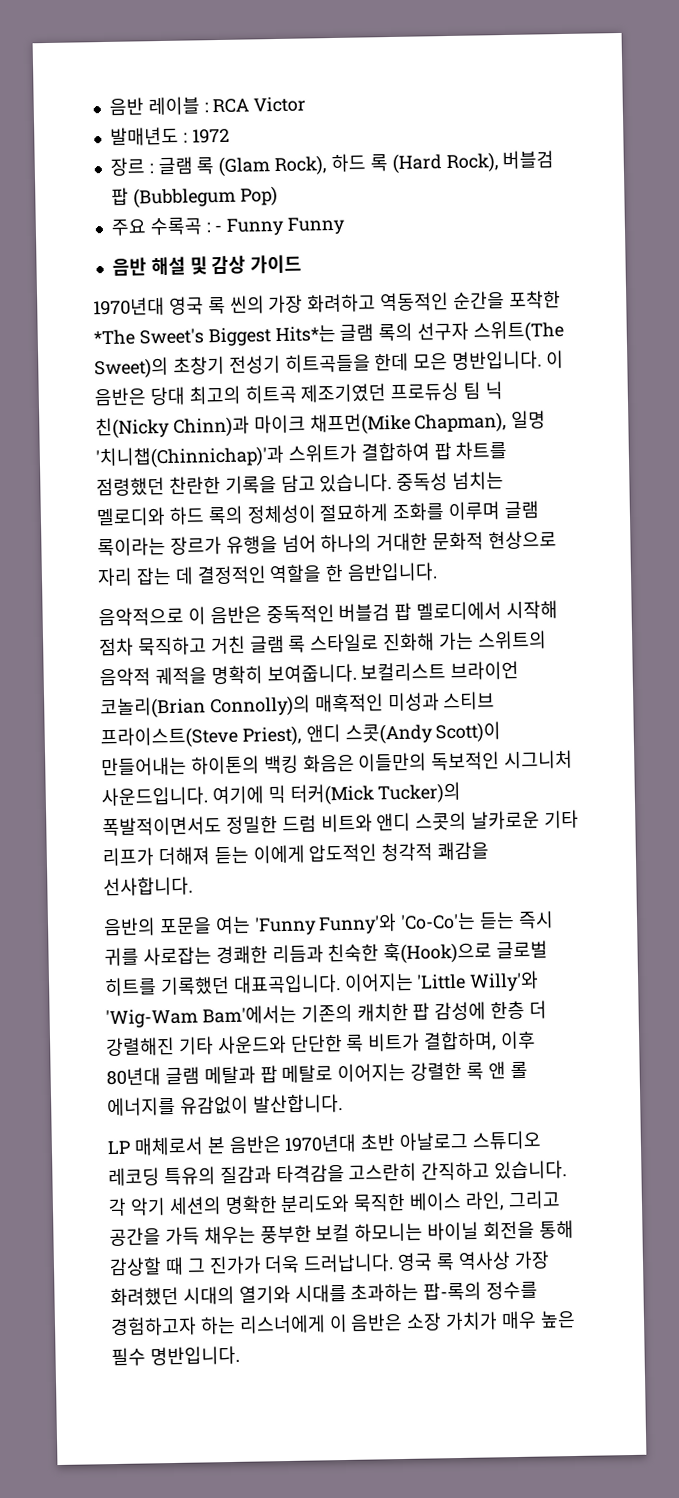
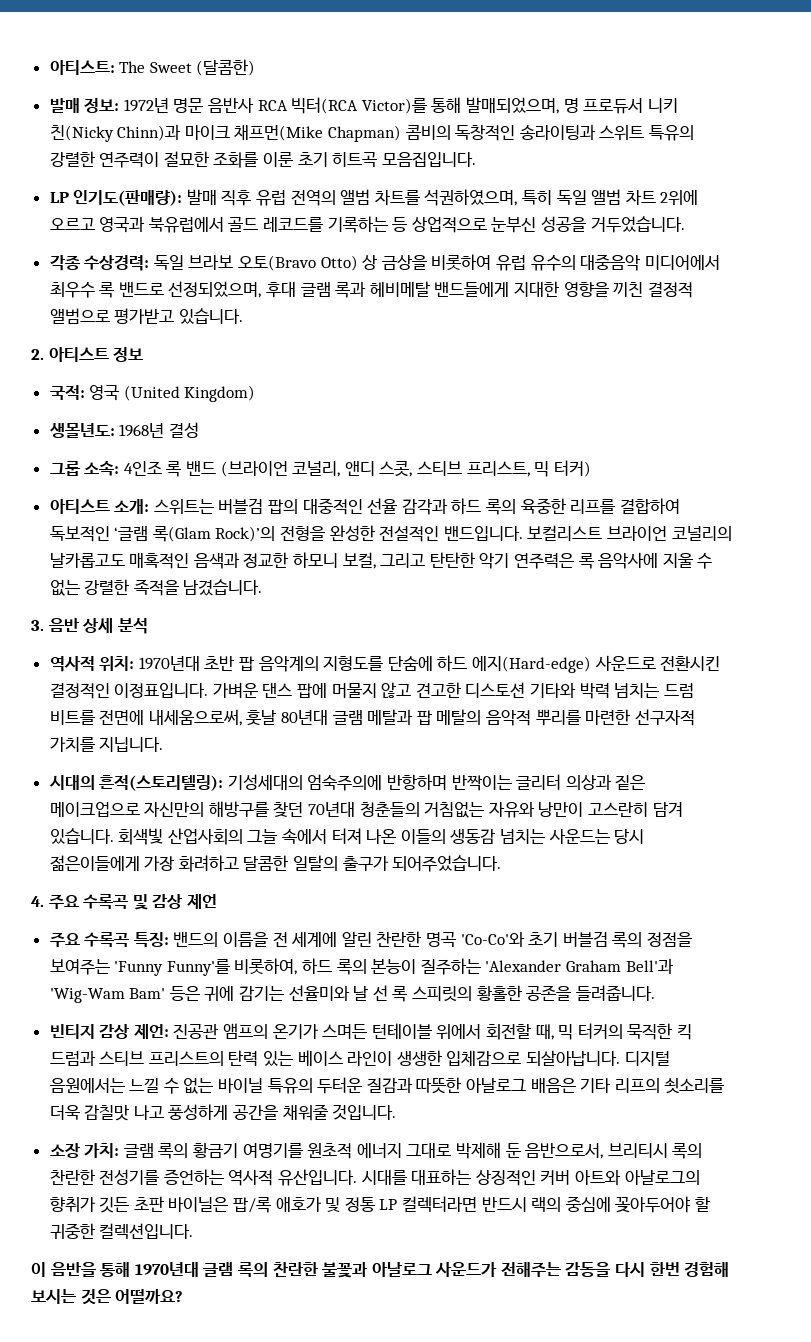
- 음반 레이블 : RCA Victor
- 발매년도 : 1972
- 장르 : 글램 록 (Glam Rock), 하드 록 (Hard Rock), 버블검 팝 (Bubblegum Pop)
- 주요 수록곡 : - Funny Funny
- 음반 해설 및 감상 가이드
- 1970년대 영국 록 씬의 가장 화려하고 역동적인 순간을 포착한 *The Sweet's Biggest Hits*는 글램 록의 선구자 스위트(The Sweet)의 초창기 전성기 히트곡들을 한데 모은 명반입니다. 이 음반은 당대 최고의 히트곡 제조기였던 프로듀싱 팀 닉 친(Nicky Chinn)과 마이크 채프먼(Mike Chapman), 일명 '치니챕(Chinnichap)'과 스위트가 결합하여 팝 차트를 점령했던 찬란한 기록을 담고 있습니다. 중독성 넘치는 멜로디와 하드 록의 정체성이 절묘하게 조화를 이루며 글램 록이라는 장르가 유행을 넘어 하나의 거대한 문화적 현상으로 자리 잡는 데 결정적인 역할을 한 음반입니다.
- 음악적으로 이 음반은 중독적인 버블검 팝 멜로디에서 시작해 점차 묵직하고 거친 글램 록 스타일로 진화해 가는 스위트의 음악적 궤적을 명확히 보여줍니다. 보컬리스트 브라이언 코놀리(Brian Connolly)의 매혹적인 미성과 스티브 프라이스트(Steve Priest), 앤디 스콧(Andy Scott)이 만들어내는 하이톤의 백킹 화음은 이들만의 독보적인 시그니처 사운드입니다. 여기에 믹 터커(Mick Tucker)의 폭발적이면서도 정밀한 드럼 비트와 앤디 스콧의 날카로운 기타 리프가 더해져 듣는 이에게 압도적인 청각적 쾌감을 선사합니다.
- 음반의 포문을 여는 'Funny Funny'와 'Co-Co'는 듣는 즉시 귀를 사로잡는 경쾌한 리듬과 친숙한 훅(Hook)으로 글로벌 히트를 기록했던 대표곡입니다. 이어지는 'Little Willy'와 'Wig-Wam Bam'에서는 기존의 캐치한 팝 감성에 한층 더 강렬해진 기타 사운드와 단단한 록 비트가 결합하며, 이후 80년대 글램 메탈과 팝 메탈로 이어지는 강렬한 록 앤 롤 에너지를 유감없이 발산합니다.
- LP 매체로서 본 음반은 1970년대 초반 아날로그 스튜디오 레코딩 특유의 질감과 타격감을 고스란히 간직하고 있습니다. 각 악기 세션의 명확한 분리도와 묵직한 베이스 라인, 그리고 공간을 가득 채우는 풍부한 보컬 하모니는 바이닐 회전을 통해 감상할 때 그 진가가 더욱 드러납니다. 영국 록 역사상 가장 화려했던 시대의 열기와 시대를 초과하는 팝-록의 정수를 경험하고자 하는 리스너에게 이 음반은 소장 가치가 매우 높은 필수 명반입니다.
+ 아티스트: The Sweet (달콤한)
+ 발매 정보: 1972년 명문 음반사 RCA 빅터(RCA Victor)를 통해 발매되었으며, 명 프로듀서 니키 친(Nicky Chinn)과 마이크 채프먼(Mike Chapman) 콤비의 독창적인 송라이팅과 스위트 특유의 강렬한 연주력이 절묘한 조화를 이룬 초기 히트곡 모음집입니다.
+ LP 인기도(판매량): 발매 직후 유럽 전역의 앨범 차트를 석권하였으며, 특히 독일 앨범 차트 2위에 오르고 영국과 북유럽에서 골드 레코드를 기록하는 등 상업적으로 눈부신 성공을 거두었습니다.
+ 각종 수상경력: 독일 브라보 오토(Bravo Otto) 상 금상을 비롯하여 유럽 유수의 대중음악 미디어에서 최우수 록 밴드로 선정되었으며, 후대 글램 록과 헤비메탈 밴드들에게 지대한 영향을 끼친 결정적 앨범으로 평가받고 있습니다.
+ 2. 아티스트 정보
+ 국적: 영국 (United Kingdom)
+ 생몰년도: 1968년 결성
+ 그룹 소속: 4인조 록 밴드 (브라이언 코널리, 앤디 스콧, 스티브 프리스트, 믹 터커)
+ 아티스트 소개: 스위트는 버블검 팝의 대중적인 선율 감각과 하드 록의 육중한 리프를 결합하여 독보적인 ‘글램 록(Glam Rock)’의 전형을 완성한 전설적인 밴드입니다. 보컬리스트 브라이언 코널리의 날카롭고도 매혹적인 음색과 정교한 하모니 보컬, 그리고 탄탄한 악기 연주력은 록 음악사에 지울 수 없는 강렬한 족적을 남겼습니다.
+ 3. 음반 상세 분석
+ 역사적 위치: 1970년대 초반 팝 음악계의 지형도를 단숨에 하드 에지(Hard-edge) 사운드로 전환시킨 결정적인 이정표입니다. 가벼운 댄스 팝에 머물지 않고 견고한 디스토션 기타와 박력 넘치는 드럼 비트를 전면에 내세움으로써, 훗날 80년대 글램 메탈과 팝 메탈의 음악적 뿌리를 마련한 선구자적 가치를 지닙니다.
+ 시대의 흔적(스토리텔링): 기성세대의 엄숙주의에 반항하며 반짝이는 글리터 의상과 짙은 메이크업으로 자신만의 해방구를 찾던 70년대 청춘들의 거침없는 자유와 낭만이 고스란히 담겨 있습니다. 회색빛 산업사회의 그늘 속에서 터져 나온 이들의 생동감 넘치는 사운드는 당시 젊은이들에게 가장 화려하고 달콤한 일탈의 출구가 되어주었습니다.
+ 4. 주요 수록곡 및 감상 제언
+ 주요 수록곡 특징: 밴드의 이름을 전 세계에 알린 찬란한 명곡 'Co-Co'와 초기 버블검 록의 정점을 보여주는 'Funny Funny'를 비롯하여, 하드 록의 본능이 질주하는 'Alexander Graham Bell'과 'Wig-Wam Bam' 등은 귀에 감기는 선율미와 날 선 록 스피릿의 황홀한 공존을 들려줍니다.
+ 빈티지 감상 제언: 진공관 앰프의 온기가 스며든 턴테이블 위에서 회전할 때, 믹 터커의 묵직한 킥 드럼과 스티브 프리스트의 탄력 있는 베이스 라인이 생생한 입체감으로 되살아납니다. 디지털 음원에서는 느낄 수 없는 바이닐 특유의 두터운 질감과 따뜻한 아날로그 배음은 기타 리프의 쇳소리를 더욱 감칠맛 나고 풍성하게 공간을 채워줄 것입니다.
+ 소장 가치: 글램 록의 황금기 여명기를 원초적 에너지 그대로 박제해 둔 음반으로서, 브리티시 록의 찬란한 전성기를 증언하는 역사적 유산입니다. 시대를 대표하는 상징적인 커버 아트와 아날로그의 향취가 깃든 초판 바이닐은 팝/록 애호가 및 정통 LP 컬렉터라면 반드시 랙의 중심에 꽂아두어야 할 귀중한 컬렉션입니다.
+ 이 음반을 통해 1970년대 글램 록의 찬란한 불꽃과 아날로그 사운드가 전해주는 감동을 다시 한번 경험해 보시는 것은 어떨까요?

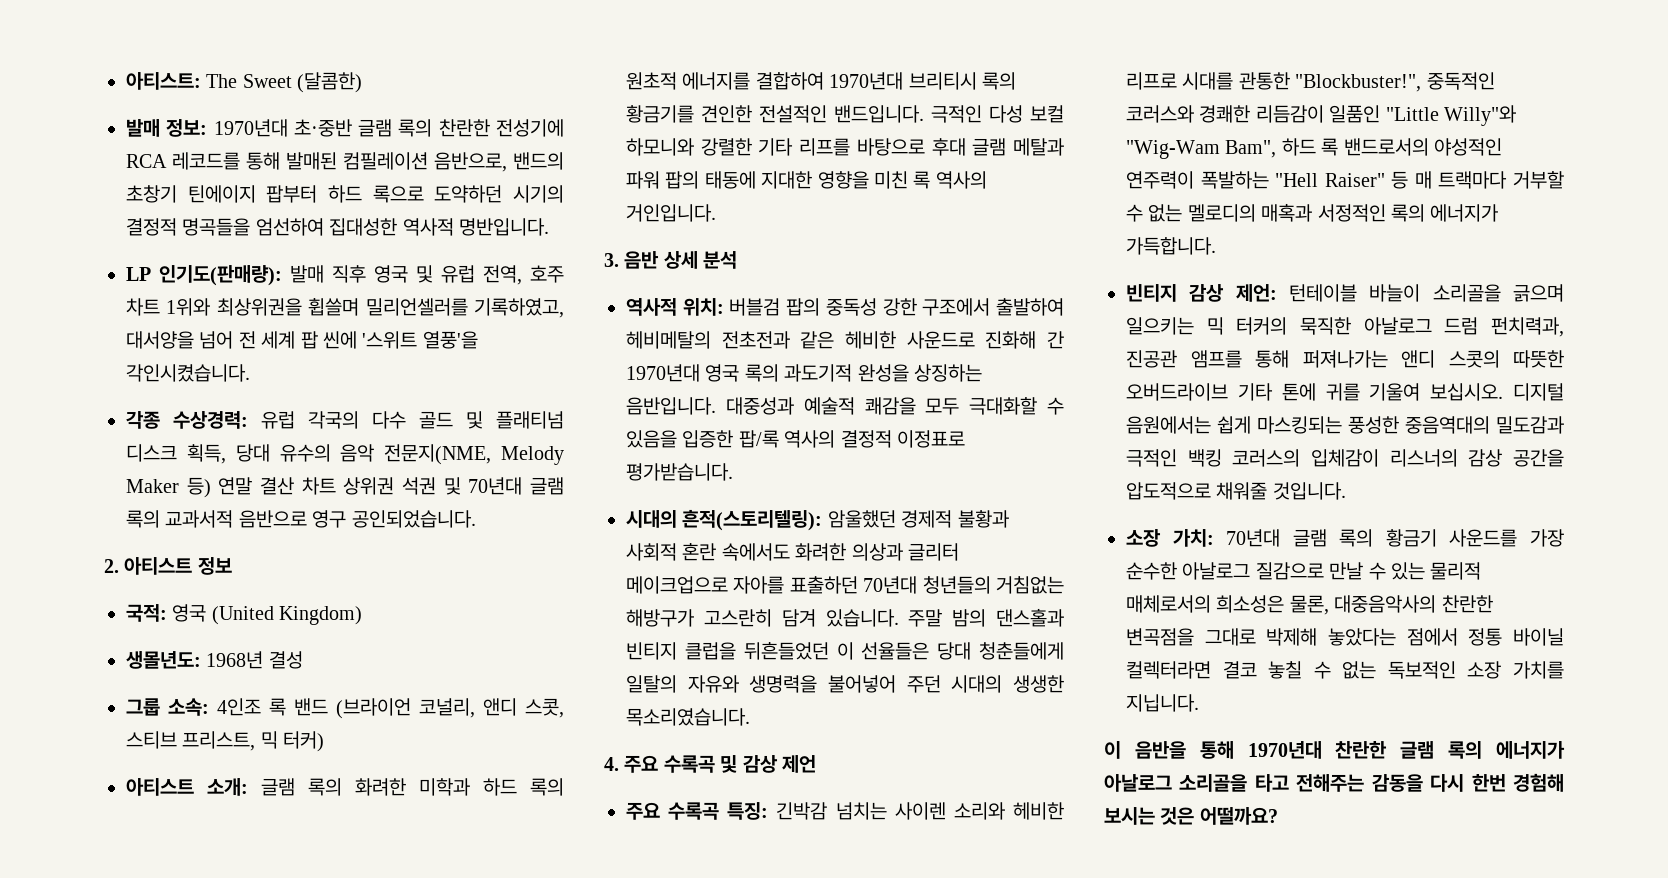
- 발매 정보: 1972년 명문 음반사 RCA 빅터(RCA Victor)를 통해 발매되었으며, 명 프로듀서 니키 친(Nicky Chinn)과 마이크 채프먼(Mike Chapman) 콤비의 독창적인 송라이팅과 스위트 특유의 강렬한 연주력이 절묘한 조화를 이룬 초기 히트곡 모음집입니다.
- LP 인기도(판매량): 발매 직후 유럽 전역의 앨범 차트를 석권하였으며, 특히 독일 앨범 차트 2위에 오르고 영국과 북유럽에서 골드 레코드를 기록하는 등 상업적으로 눈부신 성공을 거두었습니다.
- 각종 수상경력: 독일 브라보 오토(Bravo Otto) 상 금상을 비롯하여 유럽 유수의 대중음악 미디어에서 최우수 록 밴드로 선정되었으며, 후대 글램 록과 헤비메탈 밴드들에게 지대한 영향을 끼친 결정적 앨범으로 평가받고 있습니다.
+ 발매 정보: 1970년대 초·중반 글램 록의 찬란한 전성기에 RCA 레코드를 통해 발매된 컴필레이션 음반으로, 밴드의 초창기 틴에이지 팝부터 하드 록으로 도약하던 시기의 결정적 명곡들을 엄선하여 집대성한 역사적 명반입니다.
+ LP 인기도(판매량): 발매 직후 영국 및 유럽 전역, 호주 차트 1위와 최상위권을 휩쓸며 밀리언셀러를 기록하였고, 대서양을 넘어 전 세계 팝 씬에 '스위트 열풍'을 각인시켰습니다.
+ 각종 수상경력: 유럽 각국의 다수 골드 및 플래티넘 디스크 획득, 당대 유수의 음악 전문지(NME, Melody Maker 등) 연말 결산 차트 상위권 석권 및 70년대 글램 록의 교과서적 음반으로 영구 공인되었습니다.
- 아티스트 소개: 스위트는 버블검 팝의 대중적인 선율 감각과 하드 록의 육중한 리프를 결합하여 독보적인 ‘글램 록(Glam Rock)’의 전형을 완성한 전설적인 밴드입니다. 보컬리스트 브라이언 코널리의 날카롭고도 매혹적인 음색과 정교한 하모니 보컬, 그리고 탄탄한 악기 연주력은 록 음악사에 지울 수 없는 강렬한 족적을 남겼습니다.
+ 아티스트 소개: 글램 록의 화려한 미학과 하드 록의 원초적 에너지를 결합하여 1970년대 브리티시 록의 황금기를 견인한 전설적인 밴드입니다. 극적인 다성 보컬 하모니와 강렬한 기타 리프를 바탕으로 후대 글램 메탈과 파워 팝의 태동에 지대한 영향을 미친 록 역사의 거인입니다.
- 역사적 위치: 1970년대 초반 팝 음악계의 지형도를 단숨에 하드 에지(Hard-edge) 사운드로 전환시킨 결정적인 이정표입니다. 가벼운 댄스 팝에 머물지 않고 견고한 디스토션 기타와 박력 넘치는 드럼 비트를 전면에 내세움으로써, 훗날 80년대 글램 메탈과 팝 메탈의 음악적 뿌리를 마련한 선구자적 가치를 지닙니다.
- 시대의 흔적(스토리텔링): 기성세대의 엄숙주의에 반항하며 반짝이는 글리터 의상과 짙은 메이크업으로 자신만의 해방구를 찾던 70년대 청춘들의 거침없는 자유와 낭만이 고스란히 담겨 있습니다. 회색빛 산업사회의 그늘 속에서 터져 나온 이들의 생동감 넘치는 사운드는 당시 젊은이들에게 가장 화려하고 달콤한 일탈의 출구가 되어주었습니다.
+ 역사적 위치: 버블검 팝의 중독성 강한 구조에서 출발하여 헤비메탈의 전초전과 같은 헤비한 사운드로 진화해 간 1970년대 영국 록의 과도기적 완성을 상징하는 음반입니다. 대중성과 예술적 쾌감을 모두 극대화할 수 있음을 입증한 팝/록 역사의 결정적 이정표로 평가받습니다.
+ 시대의 흔적(스토리텔링): 암울했던 경제적 불황과 사회적 혼란 속에서도 화려한 의상과 글리터 메이크업으로 자아를 표출하던 70년대 청년들의 거침없는 해방구가 고스란히 담겨 있습니다. 주말 밤의 댄스홀과 빈티지 클럽을 뒤흔들었던 이 선율들은 당대 청춘들에게 일탈의 자유와 생명력을 불어넣어 주던 시대의 생생한 목소리였습니다.
- 주요 수록곡 특징: 밴드의 이름을 전 세계에 알린 찬란한 명곡 'Co-Co'와 초기 버블검 록의 정점을 보여주는 'Funny Funny'를 비롯하여, 하드 록의 본능이 질주하는 'Alexander Graham Bell'과 'Wig-Wam Bam' 등은 귀에 감기는 선율미와 날 선 록 스피릿의 황홀한 공존을 들려줍니다.
- 빈티지 감상 제언: 진공관 앰프의 온기가 스며든 턴테이블 위에서 회전할 때, 믹 터커의 묵직한 킥 드럼과 스티브 프리스트의 탄력 있는 베이스 라인이 생생한 입체감으로 되살아납니다. 디지털 음원에서는 느낄 수 없는 바이닐 특유의 두터운 질감과 따뜻한 아날로그 배음은 기타 리프의 쇳소리를 더욱 감칠맛 나고 풍성하게 공간을 채워줄 것입니다.
+ 주요 수록곡 특징: 긴박감 넘치는 사이렌 소리와 헤비한 리프로 시대를 관통한 "Blockbuster!", 중독적인 코러스와 경쾌한 리듬감이 일품인 "Little Willy"와 "Wig-Wam Bam", 하드 록 밴드로서의 야성적인 연주력이 폭발하는 "Hell Raiser" 등 매 트랙마다 거부할 수 없는 멜로디의 매혹과 서정적인 록의 에너지가 가득합니다.
+ 빈티지 감상 제언: 턴테이블 바늘이 소리골을 긁으며 일으키는 믹 터커의 묵직한 아날로그 드럼 펀치력과, 진공관 앰프를 통해 퍼져나가는 앤디 스콧의 따뜻한 오버드라이브 기타 톤에 귀를 기울여 보십시오. 디지털 음원에서는 쉽게 마스킹되는 풍성한 중음역대의 밀도감과 극적인 백킹 코러스의 입체감이 리스너의 감상 공간을 압도적으로 채워줄 것입니다.
- 소장 가치: 글램 록의 황금기 여명기를 원초적 에너지 그대로 박제해 둔 음반으로서, 브리티시 록의 찬란한 전성기를 증언하는 역사적 유산입니다. 시대를 대표하는 상징적인 커버 아트와 아날로그의 향취가 깃든 초판 바이닐은 팝/록 애호가 및 정통 LP 컬렉터라면 반드시 랙의 중심에 꽂아두어야 할 귀중한 컬렉션입니다.
+ 소장 가치: 70년대 글램 록의 황금기 사운드를 가장 순수한 아날로그 질감으로 만날 수 있는 물리적 매체로서의 희소성은 물론, 대중음악사의 찬란한 변곡점을 그대로 박제해 놓았다는 점에서 정통 바이닐 컬렉터라면 결코 놓칠 수 없는 독보적인 소장 가치를 지닙니다.
- 이 음반을 통해 1970년대 글램 록의 찬란한 불꽃과 아날로그 사운드가 전해주는 감동을 다시 한번 경험해 보시는 것은 어떨까요?
+ 이 음반을 통해 1970년대 찬란한 글램 록의 에너지가 아날로그 소리골을 타고 전해주는 감동을 다시 한번 경험해 보시는 것은 어떨까요?

